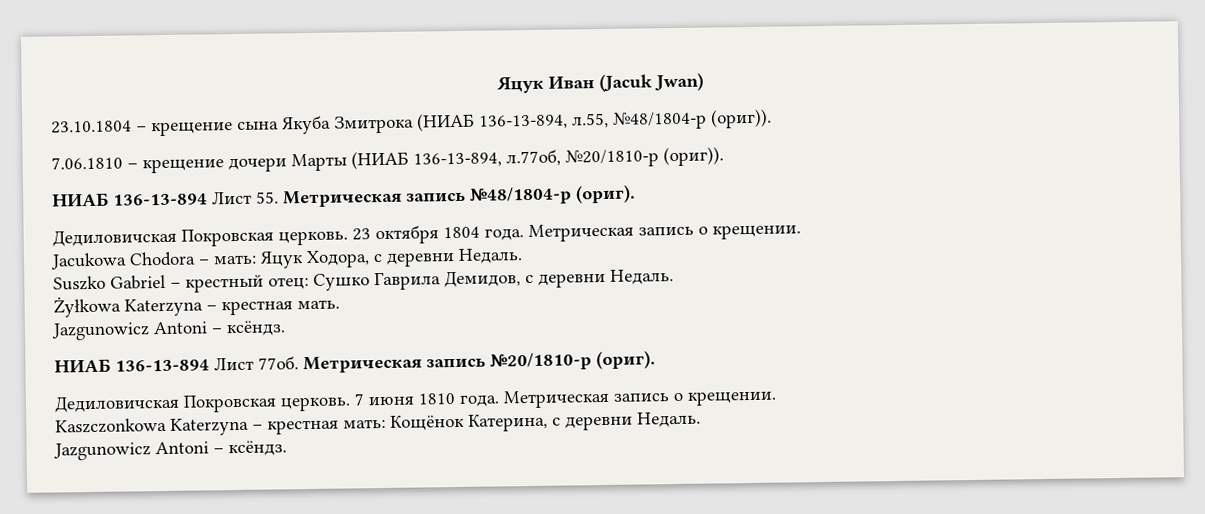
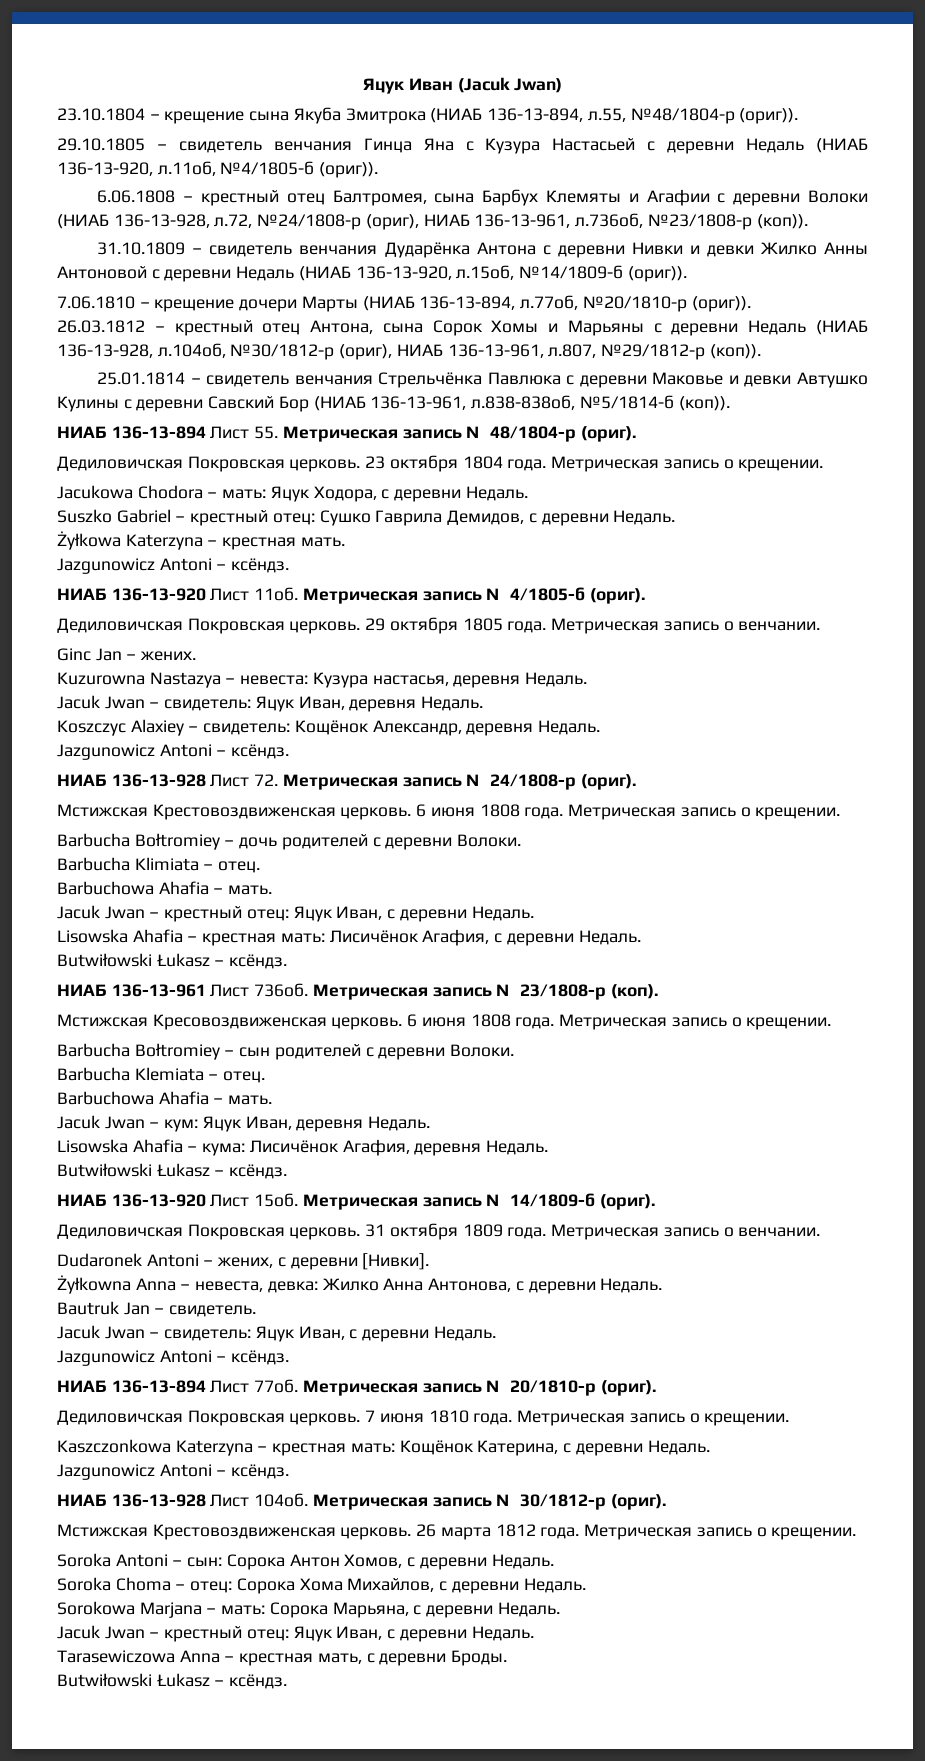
+ 29.10.1805 – свидетель венчания Гинца Яна с Кузура Настасьей с деревни Недаль (НИАБ 136-13-920, л.11об, №4/1805-б (ориг)).
+ 6.06.1808 – крестный отец Балтромея, сына Барбух Клемяты и Агафии с деревни Волоки (НИАБ 136-13-928, л.72, №24/1808-р (ориг), НИАБ 136-13-961, л.736об, №23/1808-р (коп)).
+ 31.10.1809 – свидетель венчания Дударёнка Антона с деревни Нивки и девки Жилко Анны Антоновой с деревни Недаль (НИАБ 136-13-920, л.15об, №14/1809-б (ориг)).
+ 26.03.1812 – крестный отец Антона, сына Сорок Хомы и Марьяны с деревни Недаль (НИАБ 136-13-928, л.104об, №30/1812-р (ориг), НИАБ 136-13-961, л.807, №29/1812-р (коп)).
+ 25.01.1814 – свидетель венчания Стрельчёнка Павлюка с деревни Маковье и девки Автушко Кулины с деревни Савский Бор (НИАБ 136-13-961, л.838-838об, №5/1814-б (коп)).
+ НИАБ 136-13-920 Лист 11об. Метрическая запись №4/1805-б (ориг).
+ Дедиловичская Покровская церковь. 29 октября 1805 года. Метрическая запись о венчании.
+ Ginc Jan – жених.
+ Kuzurowna Nastazya – невеста: Кузура настасья, деревня Недаль.
+ Jacuk Jwan – свидетель: Яцук Иван, деревня Недаль.
+ Koszczyc Alaxiey – свидетель: Кощёнок Александр, деревня Недаль.
+ Jazgunowicz Antoni – ксёндз.
+ НИАБ 136-13-928 Лист 72. Метрическая запись №24/1808-р (ориг).
+ Мстижская Крестовоздвиженская церковь. 6 июня 1808 года. Метрическая запись о крещении.
+ Barbucha Bołtromiey – дочь родителей с деревни Волоки.
+ Barbucha Klimiata – отец.
+ Barbuchowa Ahafia – мать.
+ Jacuk Jwan – крестный отец: Яцук Иван, с деревни Недаль.
+ Lisowska Ahafia – крестная мать: Лисичёнок Агафия, с деревни Недаль.
+ Butwiłowski Łukasz – ксёндз.
+ НИАБ 136-13-961 Лист 736об. Метрическая запись №23/1808-р (коп).
+ Мстижская Кресовоздвиженская церковь. 6 июня 1808 года. Метрическая запись о крещении.
+ Barbucha Bołtromiey – сын родителей с деревни Волоки.
+ Barbucha Klemiata – отец.
+ Barbuchowa Ahafia – мать.
+ Jacuk Jwan – кум: Яцук Иван, деревня Недаль.
+ Lisowska Ahafia – кума: Лисичёнок Агафия, деревня Недаль.
+ Butwiłowski Łukasz – ксёндз.
+ НИАБ 136-13-920 Лист 15об. Метрическая запись №14/1809-б (ориг).
+ Дедиловичская Покровская церковь. 31 октября 1809 года. Метрическая запись о венчании.
+ Dudaronek Antoni – жених, с деревни [Нивки].
+ Żyłkowna Anna – невеста, девка: Жилко Анна Антонова, с деревни Недаль.
+ Bautruk Jan – свидетель.
+ Jacuk Jwan – свидетель: Яцук Иван, с деревни Недаль.
+ Jazgunowicz Antoni – ксёндз.
+ НИАБ 136-13-928 Лист 104об. Метрическая запись №30/1812-р (ориг).
+ Мстижская Крестовоздвиженская церковь. 26 марта 1812 года. Метрическая запись о крещении.
+ Soroka Antoni – сын: Сорока Антон Хомов, с деревни Недаль.
+ Soroka Choma – отец: Сорока Хома Михайлов, с деревни Недаль.
+ Sorokowa Marjana – мать: Сорока Марьяна, с деревни Недаль.
+ Jacuk Jwan – крестный отец: Яцук Иван, с деревни Недаль.
+ Tarasewiczowa Anna – крестная мать, с деревни Броды.
+ Butwiłowski Łukasz – ксёндз.

